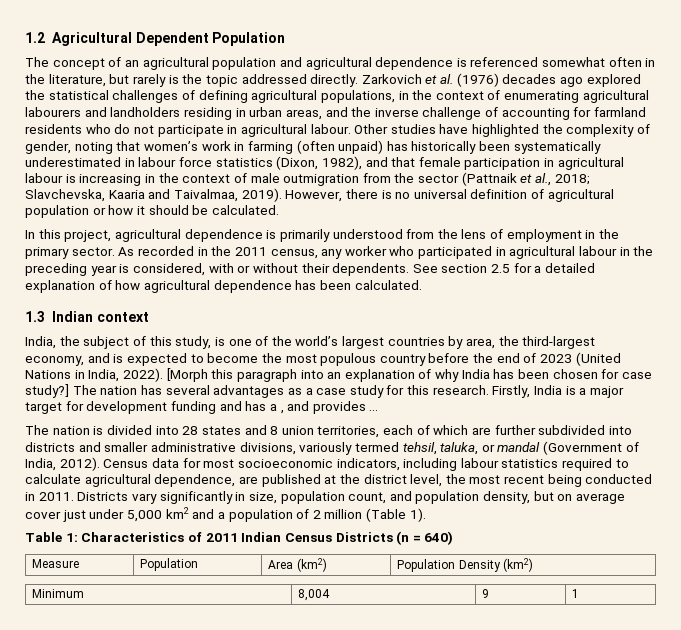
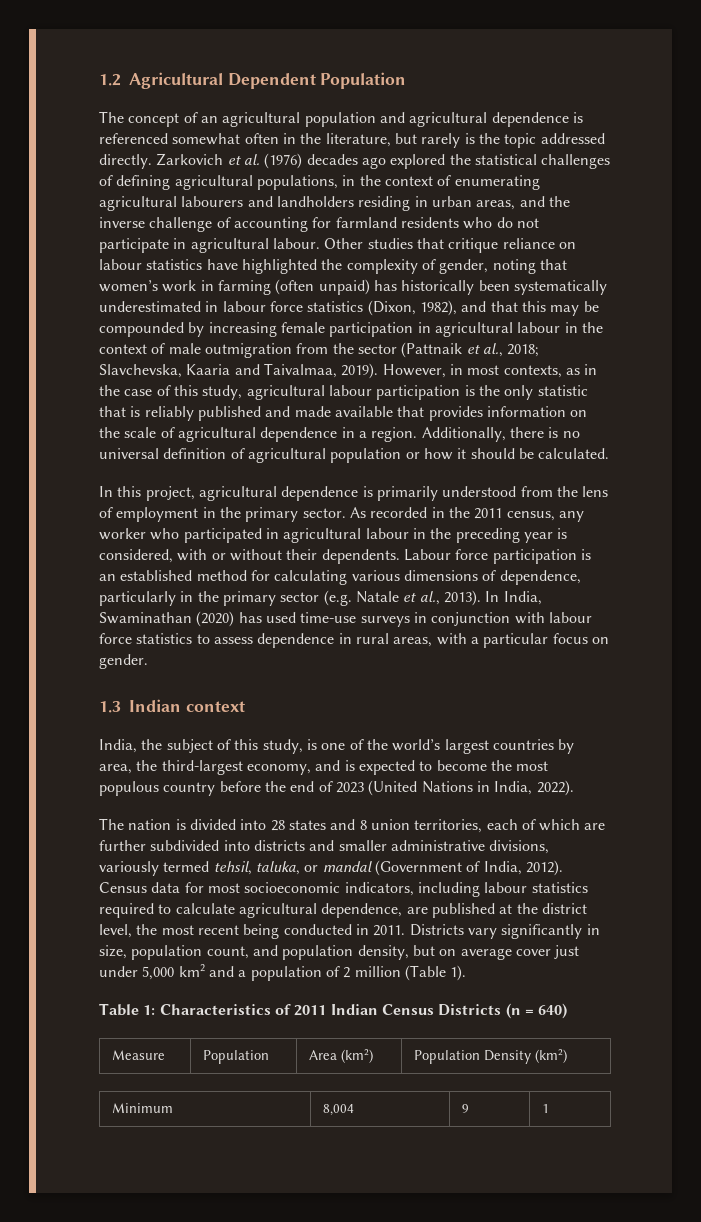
- Other studies have highlighted the complexity of gender, noting that women’s work in farming (often unpaid) has historically been systematically underestimated in labour force statistics (Dixon, 1982), and that female participation in agricultural labour is increasing in the context of male outmigration from the sector (Pattnaik et al., 2018; Slavchevska, Kaaria and Taivalmaa, 2019).
+ Other studies that critique reliance on labour statistics have highlighted the complexity of gender, noting that women’s work in farming (often unpaid) has historically been systematically underestimated in labour force statistics (Dixon, 1982), and that this may be compounded by increasing female participation in agricultural labour in the context of male outmigration from the sector (Pattnaik et al., 2018; Slavchevska, Kaaria and Taivalmaa, 2019).
- However, there is no universal definition of agricultural population or how it should be calculated.
+ However, in most contexts, as in the case of this study, agricultural labour participation is the only statistic that is reliably published and made available that provides information on the scale of agricultural dependence in a region. Additionally, there is no universal definition of agricultural population or how it should be calculated.
- See section 2.5 for a detailed explanation of how agricultural dependence has been calculated.
+ Labour force participation is an established method for calculating various dimensions of dependence, particularly in the primary sector (e.g. Natale et al., 2013). In India, Swaminathan (2020) has used time-use surveys in conjunction with labour force statistics to assess dependence in rural areas, with a particular focus on gender.
- [Morph this paragraph into an explanation of why India has been chosen for case study?] The nation has several advantages as a case study for this research. Firstly, India is a major target for development funding and has a , and provides …

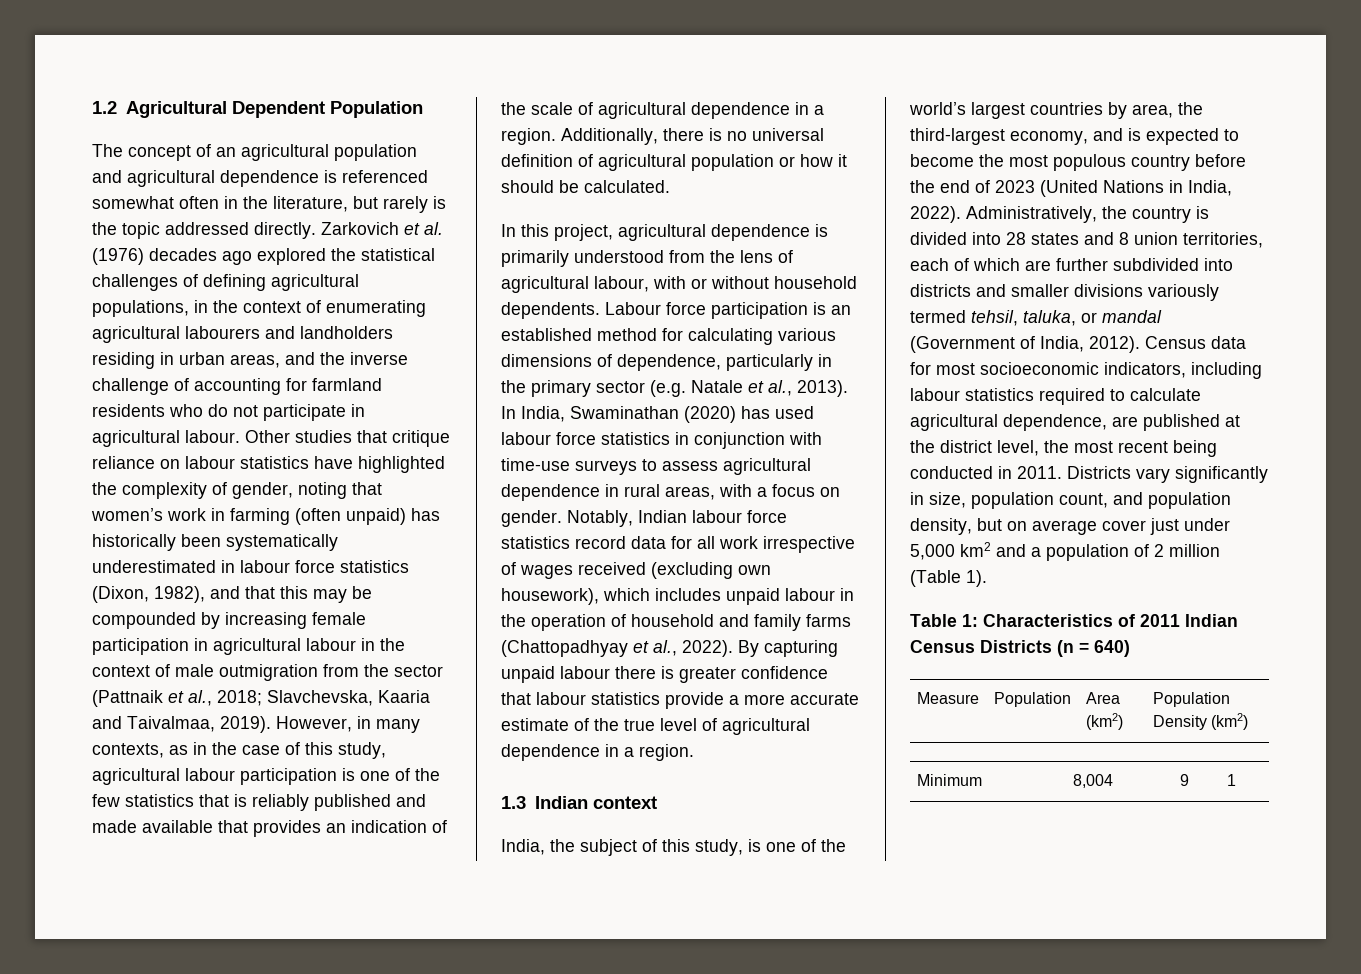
- However, in most contexts, as in the case of this study, agricultural labour participation is the only statistic that is reliably published and made available that provides information on the scale of agricultural dependence in a region.
+ However, in many contexts, as in the case of this study, agricultural labour participation is one of the few statistics that is reliably published and made available that provides an indication of the scale of agricultural dependence in a region.
- In this project, agricultural dependence is primarily understood from the lens of employment in the primary sector. As recorded in the 2011 census, any worker who participated in agricultural labour in the preceding year is considered, with or without their dependents.
+ In this project, agricultural dependence is primarily understood from the lens of agricultural labour, with or without household dependents.
- In India, Swaminathan (2020) has used time-use surveys in conjunction with labour force statistics to assess dependence in rural areas, with a particular focus on gender.
+ In India, Swaminathan (2020) has used labour force statistics in conjunction with time-use surveys to assess agricultural dependence in rural areas, with a focus on gender. Notably, Indian labour force statistics record data for all work irrespective of wages received (excluding own housework), which includes unpaid labour in the operation of household and family farms (Chattopadhyay et al., 2022). By capturing unpaid labour there is greater confidence that labour statistics provide a more accurate estimate of the true level of agricultural dependence in a region.
- India, the subject of this study, is one of the world’s largest countries by area, the third-largest economy, and is expected to become the most populous country before the end of 2023 (United Nations in India, 2022).
- The nation is divided into 28 states and 8 union territories, each of which are further subdivided into districts and smaller administrative divisions, variously termed tehsil, taluka, or mandal (Government of India, 2012).
+ India, the subject of this study, is one of the world’s largest countries by area, the third-largest economy, and is expected to become the most populous country before the end of 2023 (United Nations in India, 2022). Administratively, the country is divided into 28 states and 8 union territories, each of which are further subdivided into districts and smaller divisions variously termed tehsil, taluka, or mandal (Government of India, 2012).

